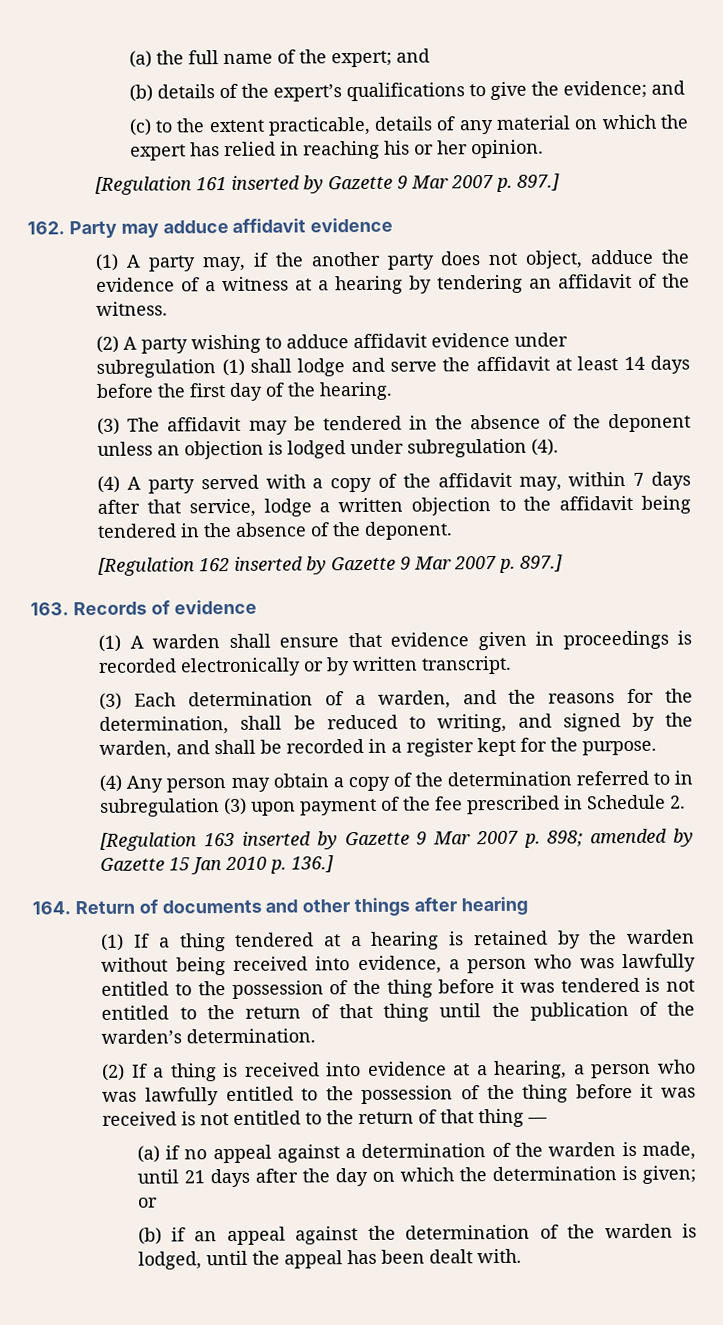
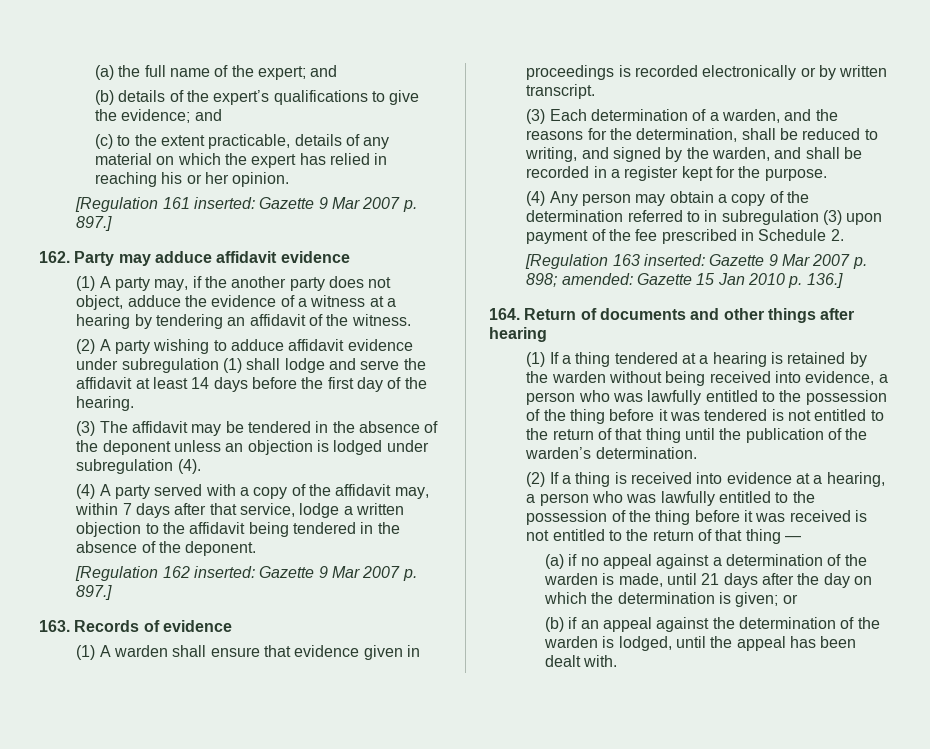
- [Regulation 161 inserted by Gazette 9 Mar 2007 p. 897.]
+ [Regulation 161 inserted: Gazette 9 Mar 2007 p. 897.]
- [Regulation 162 inserted by Gazette 9 Mar 2007 p. 897.]
+ [Regulation 162 inserted: Gazette 9 Mar 2007 p. 897.]
- [Regulation 163 inserted by Gazette 9 Mar 2007 p. 898; amended by Gazette 15 Jan 2010 p. 136.]
+ [Regulation 163 inserted: Gazette 9 Mar 2007 p. 898; amended: Gazette 15 Jan 2010 p. 136.]

